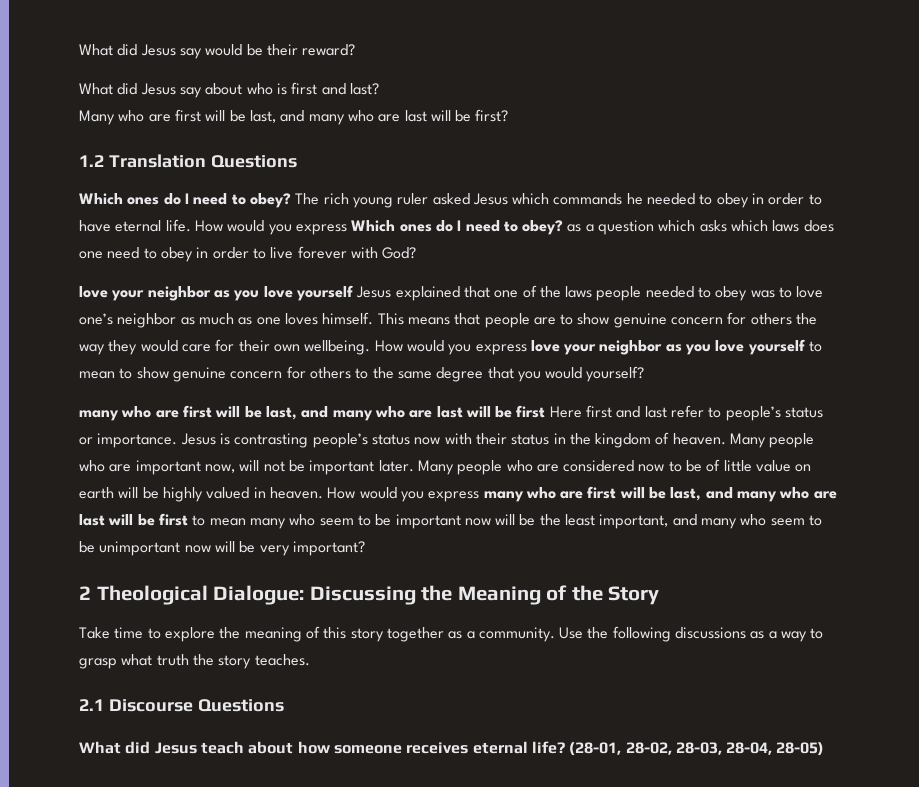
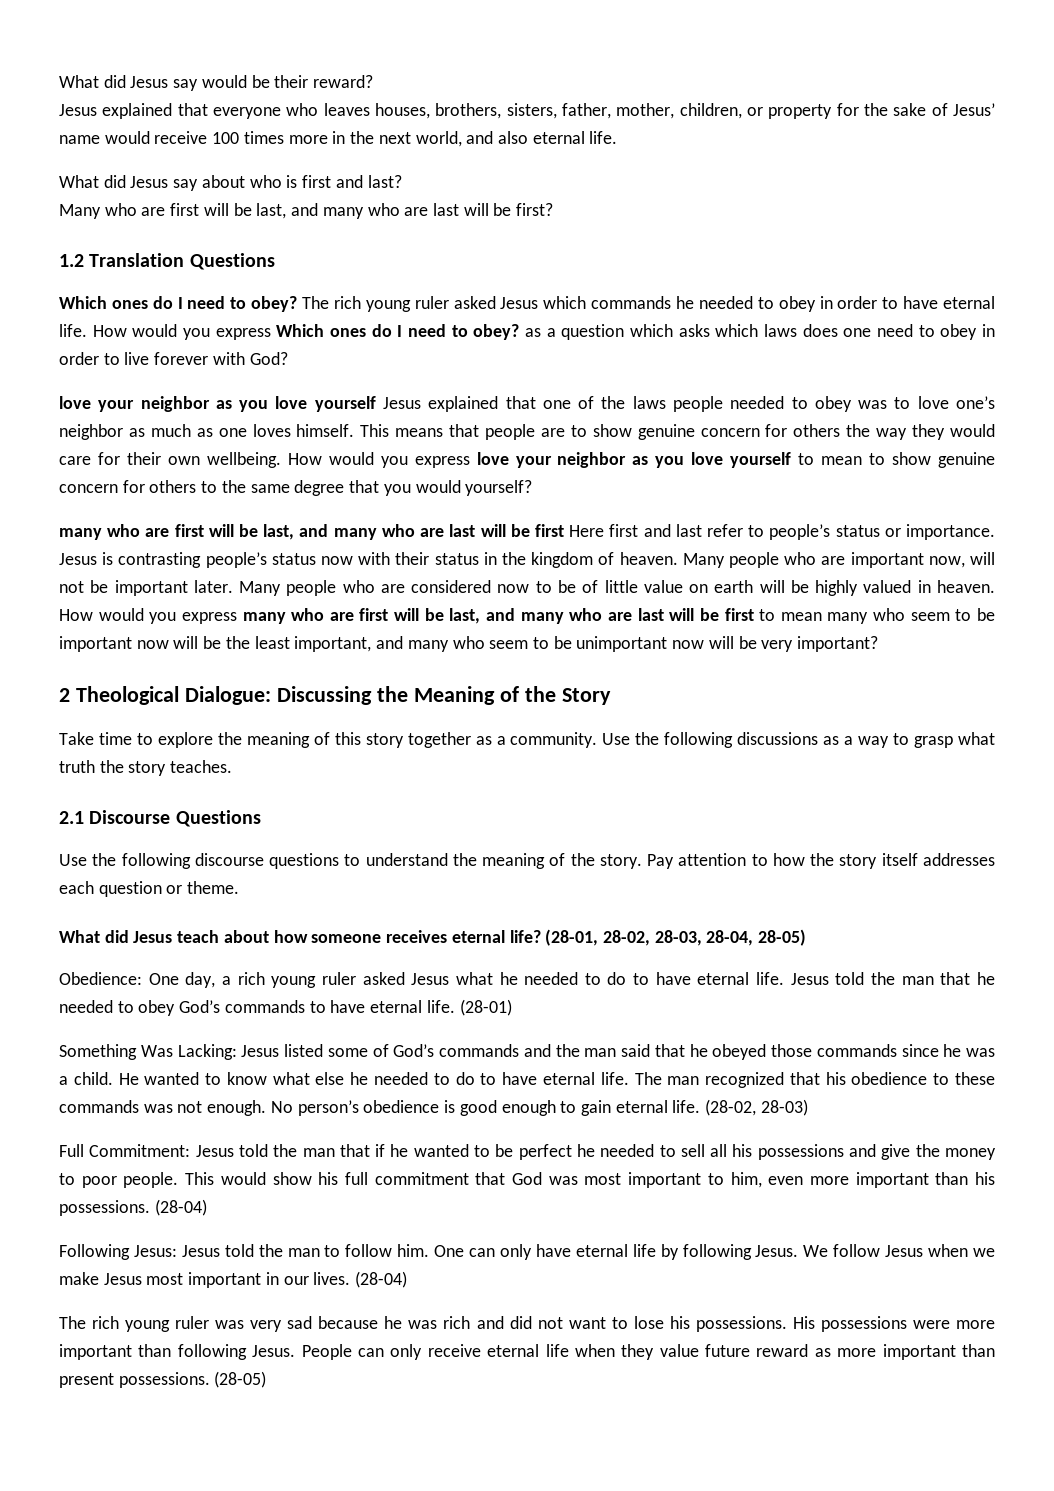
+ Jesus explained that everyone who leaves houses, brothers, sisters, father, mother, children, or property for the sake of Jesus’ name would receive 100 times more in the next world, and also eternal life.
+ Use the following discourse questions to understand the meaning of the story. Pay attention to how the story itself addresses each question or theme.
+ Obedience: One day, a rich young ruler asked Jesus what he needed to do to have eternal life. Jesus told the man that he needed to obey God’s commands to have eternal life. (28-01)
+ Something Was Lacking: Jesus listed some of God’s commands and the man said that he obeyed those commands since he was a child. He wanted to know what else he needed to do to have eternal life. The man recognized that his obedience to these commands was not enough. No person’s obedience is good enough to gain eternal life. (28-02, 28-03)
+ Full Commitment: Jesus told the man that if he wanted to be perfect he needed to sell all his possessions and give the money to poor people. This would show his full commitment that God was most important to him, even more important than his possessions. (28-04)
+ Following Jesus: Jesus told the man to follow him. One can only have eternal life by following Jesus. We follow Jesus when we make Jesus most important in our lives. (28-04)
+ The rich young ruler was very sad because he was rich and did not want to lose his possessions. His possessions were more important than following Jesus. People can only receive eternal life when they value future reward as more important than present possessions. (28-05)

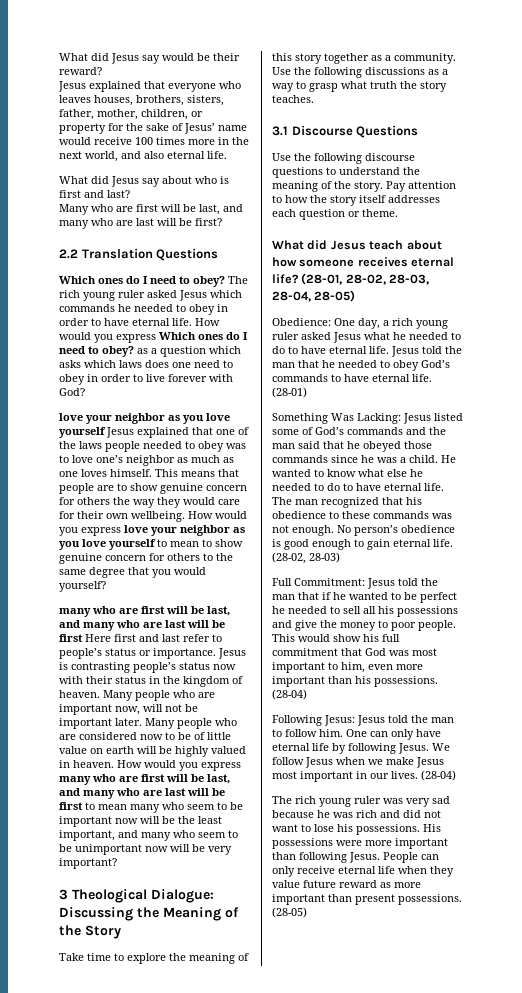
- 1.2 Translation Questions
+ 2.2 Translation Questions
- 2 Theological Dialogue: Discussing the Meaning of the Story
+ 3 Theological Dialogue: Discussing the Meaning of the Story
- 2.1 Discourse Questions
+ 3.1 Discourse Questions

